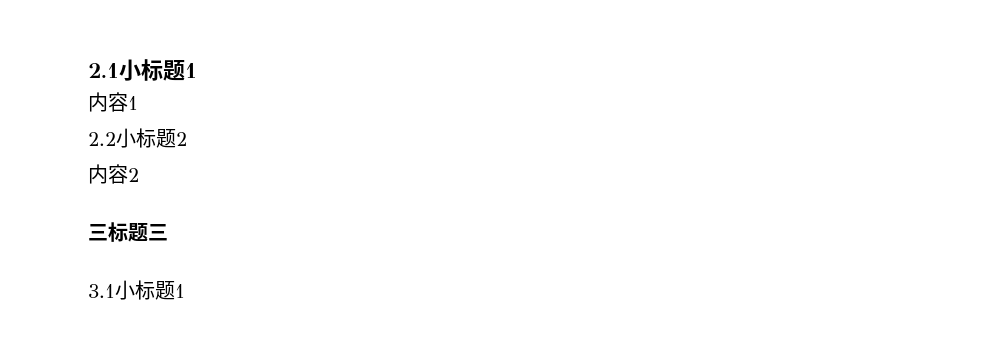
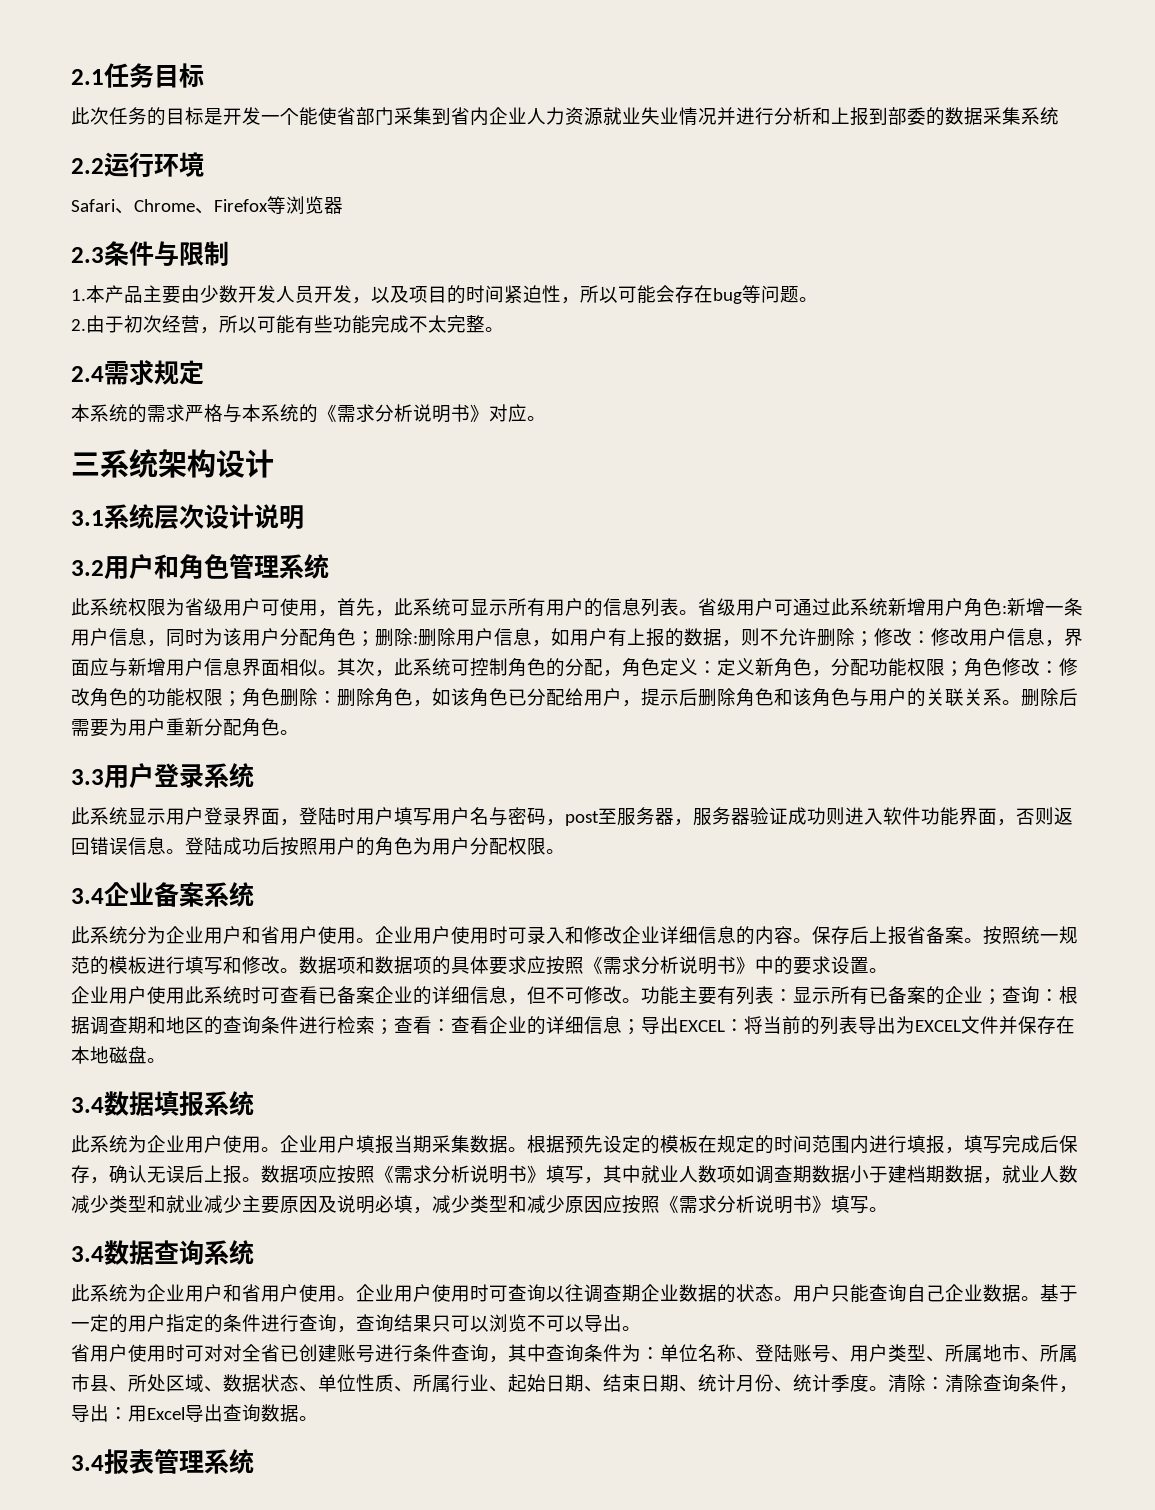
- 2.1小标题1
- 内容1
- 2.2小标题2
- 内容2
- 三标题三
- 3.1小标题1
+ 2.1任务目标
+ 此次任务的目标是开发一个能使省部门采集到省内企业人力资源就业失业情况并进行分析和上报到部委的数据采集系统
+ 2.2运行环境
+ Safari、Chrome、Firefox等浏览器
+ 2.3条件与限制
+ 1.本产品主要由少数开发人员开发，以及项目的时间紧迫性，所以可能会存在bug等问题。
+ 2.由于初次经营，所以可能有些功能完成不太完整。
+ 2.4需求规定
+ 本系统的需求严格与本系统的《需求分析说明书》对应。
+ 三系统架构设计
+ 3.1系统层次设计说明
+ 3.2用户和角色管理系统
+ 此系统权限为省级用户可使用，首先，此系统可显示所有用户的信息列表。省级用户可通过此系统新增用户角色:新增一条用户信息，同时为该用户分配角色；删除:删除用户信息，如用户有上报的数据，则不允许删除；修改：修改用户信息，界面应与新增用户信息界面相似。其次，此系统可控制角色的分配，角色定义：定义新角色，分配功能权限；角色修改：修改角色的功能权限；角色删除：删除角色，如该角色已分配给用户，提示后删除角色和该角色与用户的关联关系。删除后需要为用户重新分配角色。
+ 3.3用户登录系统
+ 此系统显示用户登录界面，登陆时用户填写用户名与密码，post至服务器，服务器验证成功则进入软件功能界面，否则返回错误信息。登陆成功后按照用户的角色为用户分配权限。
+ 3.4企业备案系统
+ 此系统分为企业用户和省用户使用。企业用户使用时可录入和修改企业详细信息的内容。保存后上报省备案。按照统一规范的模板进行填写和修改。数据项和数据项的具体要求应按照《需求分析说明书》中的要求设置。
+ 企业用户使用此系统时可查看已备案企业的详细信息，但不可修改。功能主要有列表：显示所有已备案的企业；查询：根据调查期和地区的查询条件进行检索；查看：查看企业的详细信息；导出EXCEL：将当前的列表导出为EXCEL文件并保存在本地磁盘。
+ 3.4数据填报系统
+ 此系统为企业用户使用。企业用户填报当期采集数据。根据预先设定的模板在规定的时间范围内进行填报，填写完成后保存，确认无误后上报。数据项应按照《需求分析说明书》填写，其中就业人数项如调查期数据小于建档期数据，就业人数减少类型和就业减少主要原因及说明必填，减少类型和减少原因应按照《需求分析说明书》填写。
+ 3.4数据查询系统
+ 此系统为企业用户和省用户使用。企业用户使用时可查询以往调查期企业数据的状态。用户只能查询自己企业数据。基于一定的用户指定的条件进行查询，查询结果只可以浏览不可以导出。
+ 省用户使用时可对对全省已创建账号进行条件查询，其中查询条件为：单位名称、登陆账号、用户类型、所属地市、所属市县、所处区域、数据状态、单位性质、所属行业、起始日期、结束日期、统计月份、统计季度。清除：清除查询条件，导出：用Excel导出查询数据。
+ 3.4报表管理系统

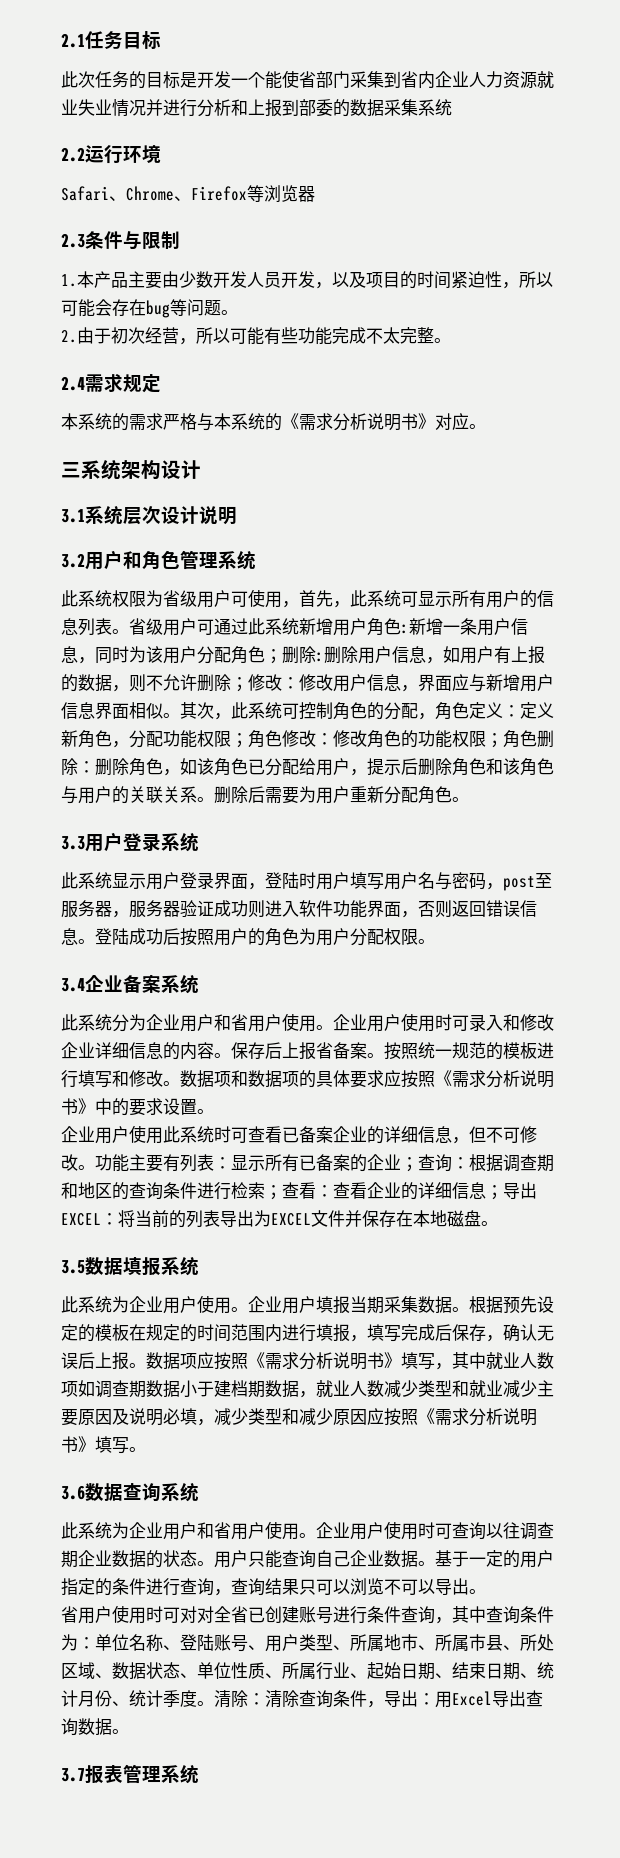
- 3.4数据填报系统
+ 3.5数据填报系统
- 3.4数据查询系统
+ 3.6数据查询系统
- 3.4报表管理系统
+ 3.7报表管理系统

